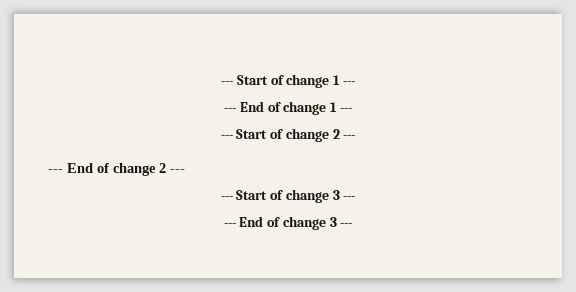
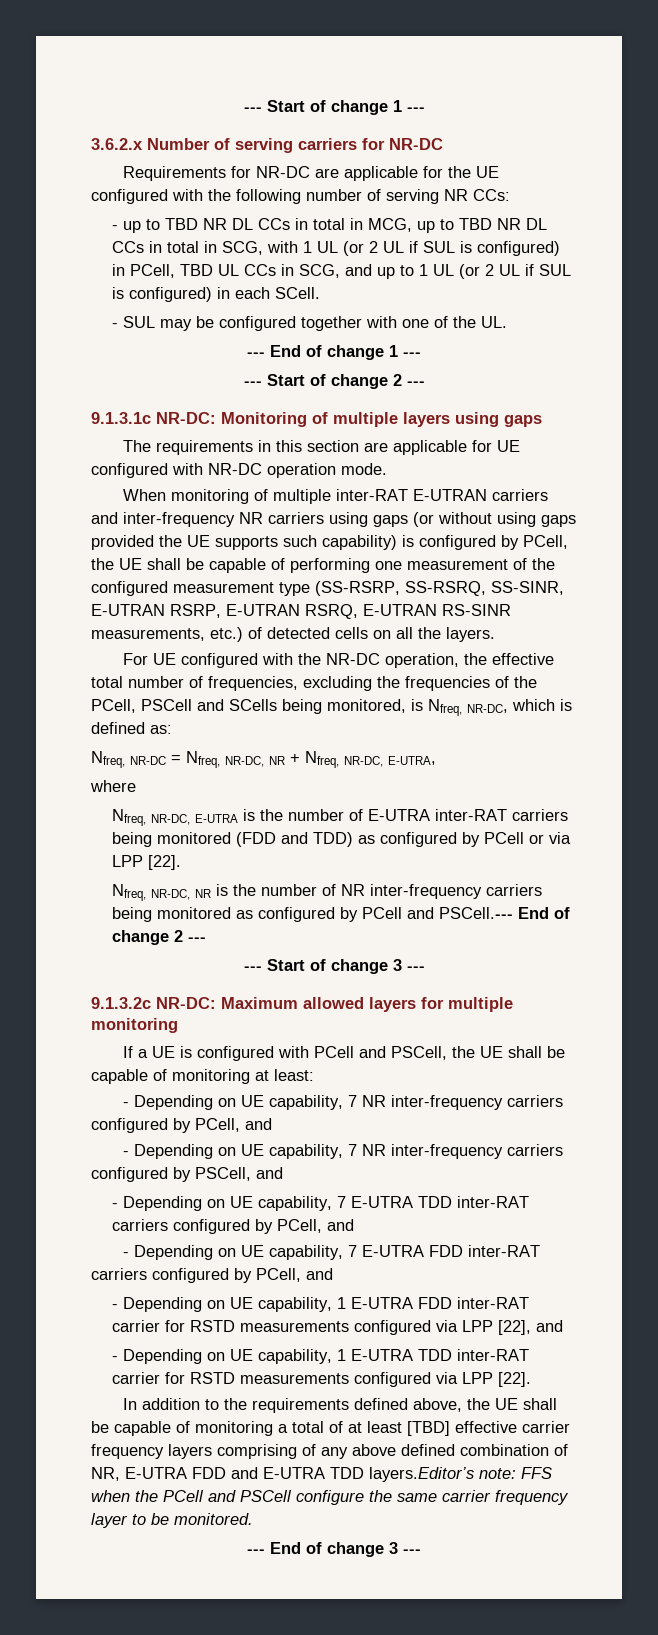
+ 3.6.2.x Number of serving carriers for NR-DC
+ Requirements for NR-DC are applicable for the UE configured with the following number of serving NR CCs:
+ - up to TBD NR DL CCs in total in MCG, up to TBD NR DL CCs in total in SCG, with 1 UL (or 2 UL if SUL is configured) in PCell, TBD UL CCs in SCG, and up to 1 UL (or 2 UL if SUL is configured) in each SCell.
+ - SUL may be configured together with one of the UL.
- --- End of change 2 ---
+ 9.1.3.1c NR-DC: Monitoring of multiple layers using gaps
+ The requirements in this section are applicable for UE configured with NR-DC operation mode.
+ When monitoring of multiple inter-RAT E-UTRAN carriers and inter-frequency NR carriers using gaps (or without using gaps provided the UE supports such capability) is configured by PCell, the UE shall be capable of performing one measurement of the configured measurement type (SS-RSRP, SS-RSRQ, SS-SINR, E-UTRAN RSRP, E-UTRAN RSRQ, E-UTRAN RS-SINR measurements, etc.) of detected cells on all the layers.
+ For UE configured with the NR-DC operation, the effective total number of frequencies, excluding the frequencies of the PCell, PSCell and SCells being monitored, is Nfreq, NR-DC, which is defined as:
+ Nfreq, NR-DC = Nfreq, NR-DC, NR + Nfreq, NR-DC, E-UTRA,
+ where
+ Nfreq, NR-DC, E-UTRA is the number of E-UTRA inter-RAT carriers being monitored (FDD and TDD) as configured by PCell or via LPP [22].
+ Nfreq, NR-DC, NR is the number of NR inter-frequency carriers being monitored as configured by PCell and PSCell.--- End of change 2 ---
+ 9.1.3.2c NR-DC: Maximum allowed layers for multiple monitoring
+ If a UE is configured with PCell and PSCell, the UE shall be capable of monitoring at least:
+ - Depending on UE capability, 7 NR inter-frequency carriers configured by PCell, and
+ - Depending on UE capability, 7 NR inter-frequency carriers configured by PSCell, and
+ - Depending on UE capability, 7 E-UTRA TDD inter-RAT carriers configured by PCell, and
+ - Depending on UE capability, 7 E-UTRA FDD inter-RAT carriers configured by PCell, and
+ - Depending on UE capability, 1 E-UTRA FDD inter-RAT carrier for RSTD measurements configured via LPP [22], and
+ - Depending on UE capability, 1 E-UTRA TDD inter-RAT carrier for RSTD measurements configured via LPP [22].
+ In addition to the requirements defined above, the UE shall be capable of monitoring a total of at least [TBD] effective carrier frequency layers comprising of any above defined combination of NR, E-UTRA FDD and E-UTRA TDD layers.Editor’s note: FFS when the PCell and PSCell configure the same carrier frequency layer to be monitored.

